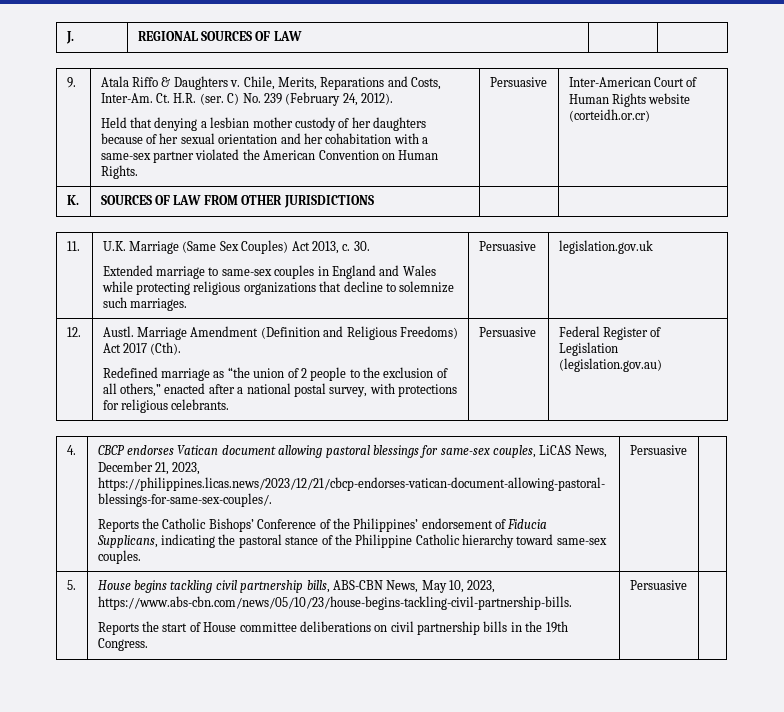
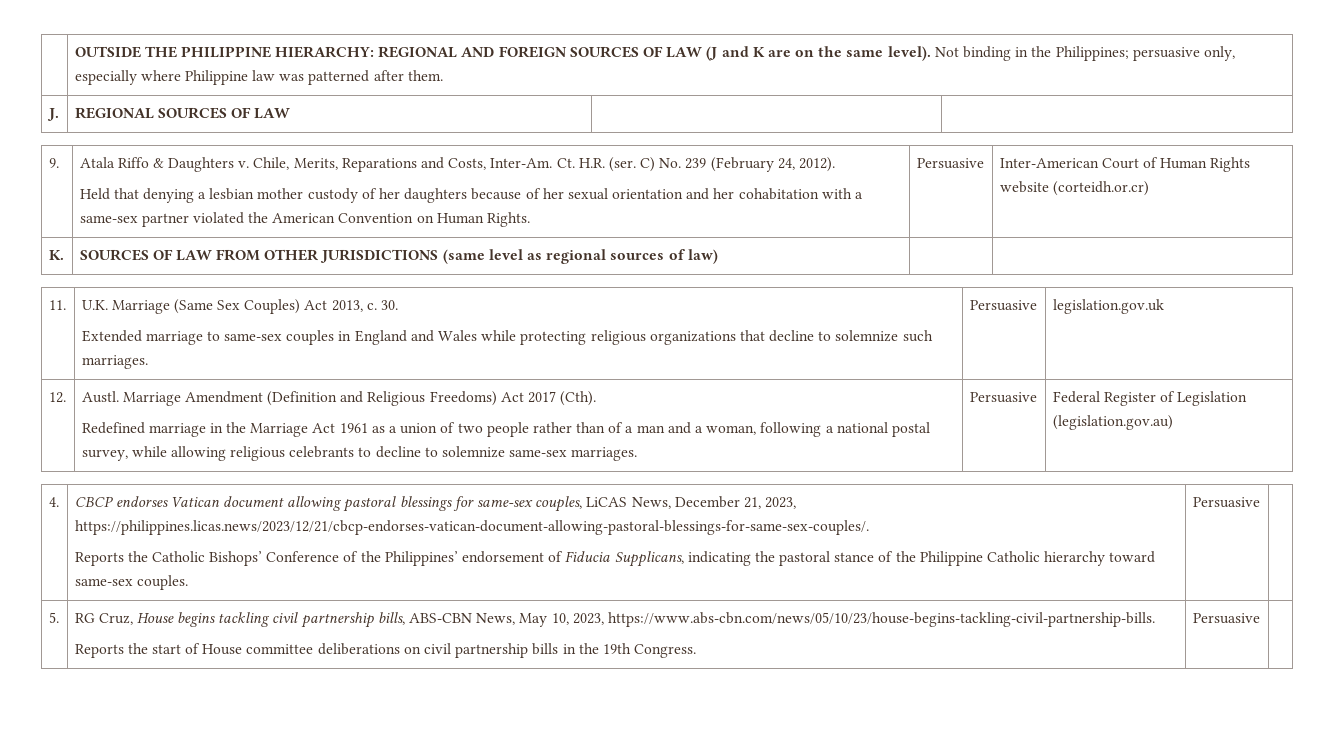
+ | OUTSIDE THE PHILIPPINE HIERARCHY: REGIONAL AND FOREIGN SOURCES OF LAW (J and K are on the same level). Not binding in the Philippines; persuasive only, especially where Philippine law was patterned after them.
- K. | SOURCES OF LAW FROM OTHER JURISDICTIONS | |
+ K. | SOURCES OF LAW FROM OTHER JURISDICTIONS (same level as regional sources of law) | |
- Redefined marriage as “the union of 2 people to the exclusion of all others,” enacted after a national postal survey, with protections for religious celebrants.
+ Redefined marriage in the Marriage Act 1961 as a union of two people rather than of a man and a woman, following a national postal survey, while allowing religious celebrants to decline to solemnize same-sex marriages.
- 5. | House begins tackling civil partnership bills, ABS-CBN News, May 10, 2023, https://www.abs-cbn.com/news/05/10/23/house-begins-tackling-civil-partnership-bills.
+ 5. | RG Cruz, House begins tackling civil partnership bills, ABS-CBN News, May 10, 2023, https://www.abs-cbn.com/news/05/10/23/house-begins-tackling-civil-partnership-bills.

